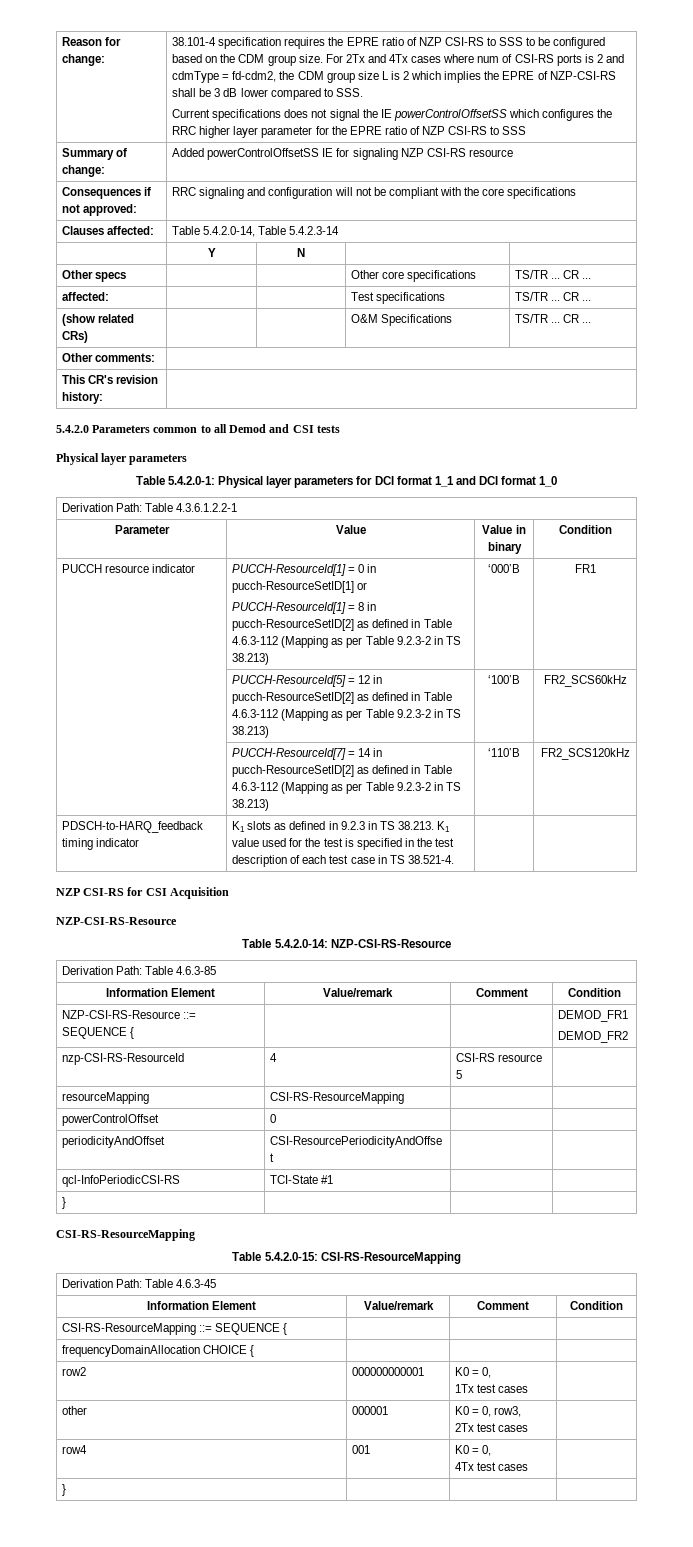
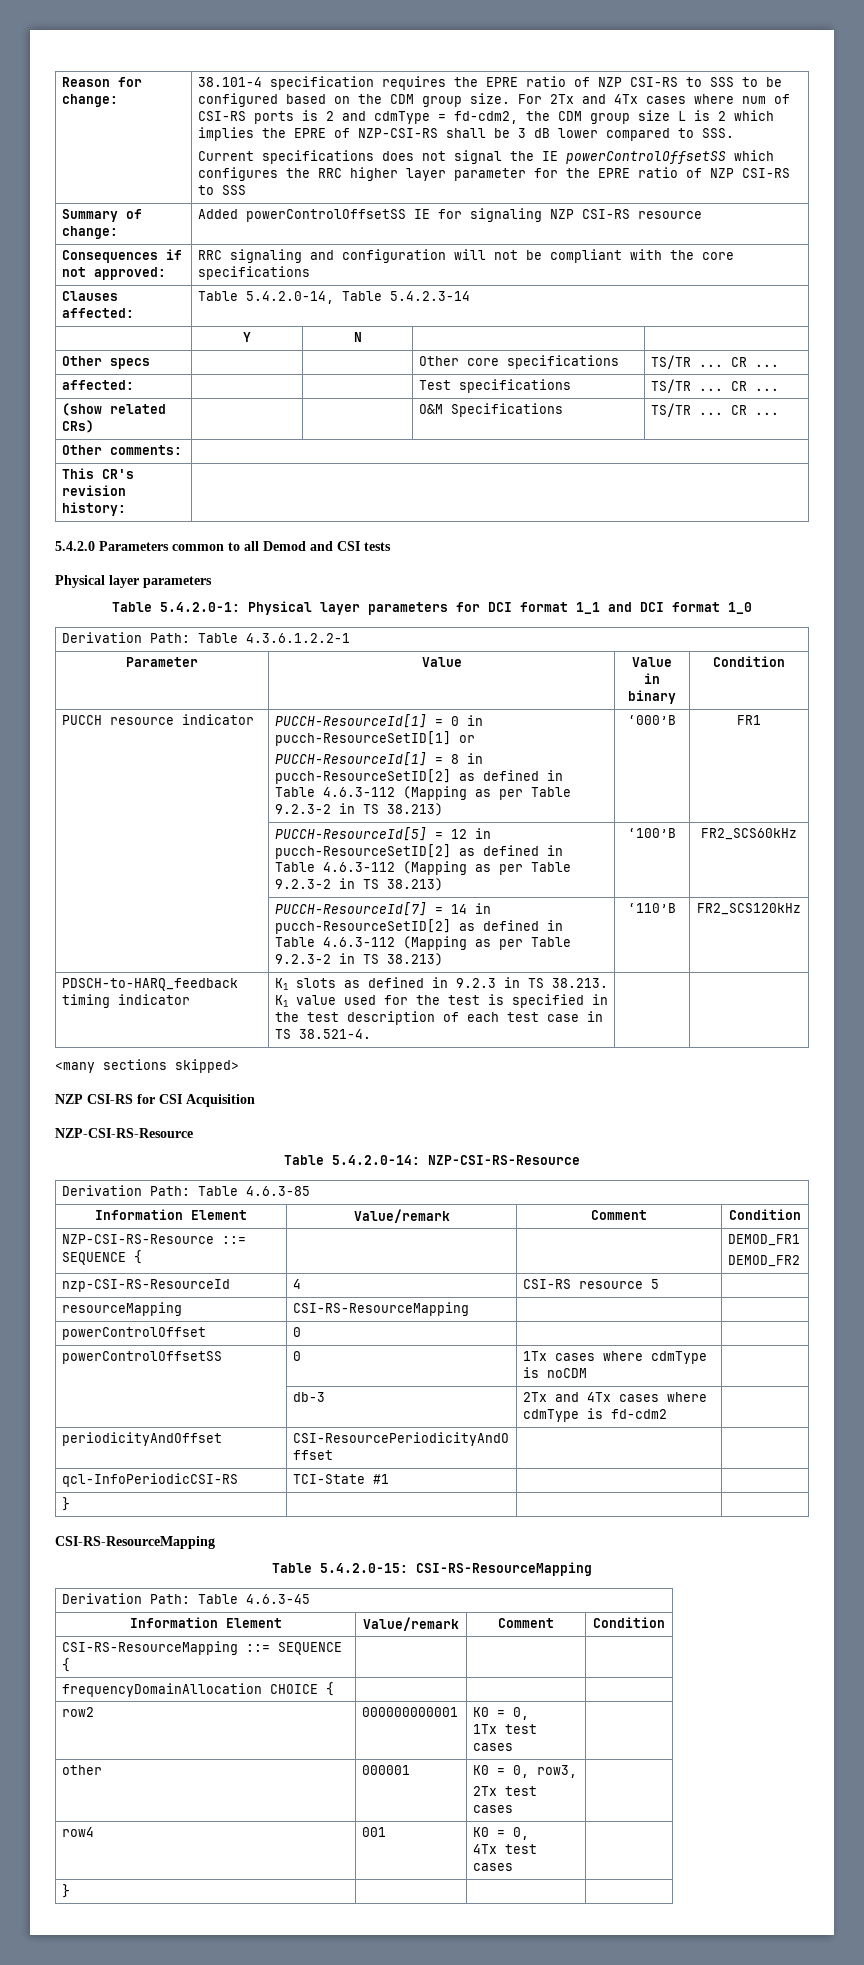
+ <many sections skipped>
+ powerControlOffsetSS | 0 | 1Tx cases where cdmType is noCDM |
+ | db-3 | 2Tx and 4Tx cases where cdmType is fd-cdm2 |

